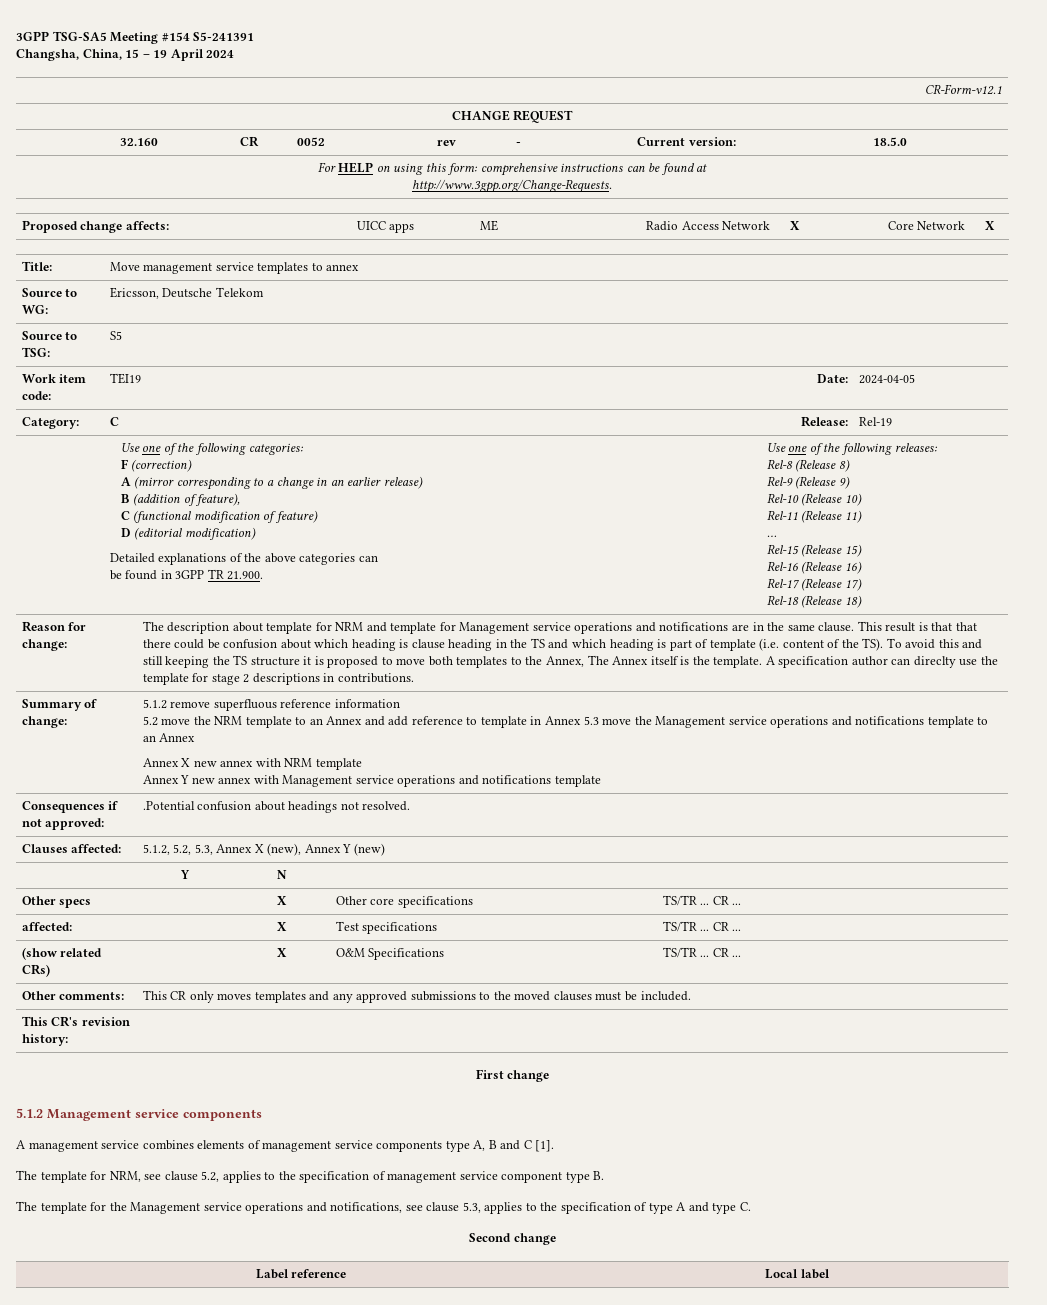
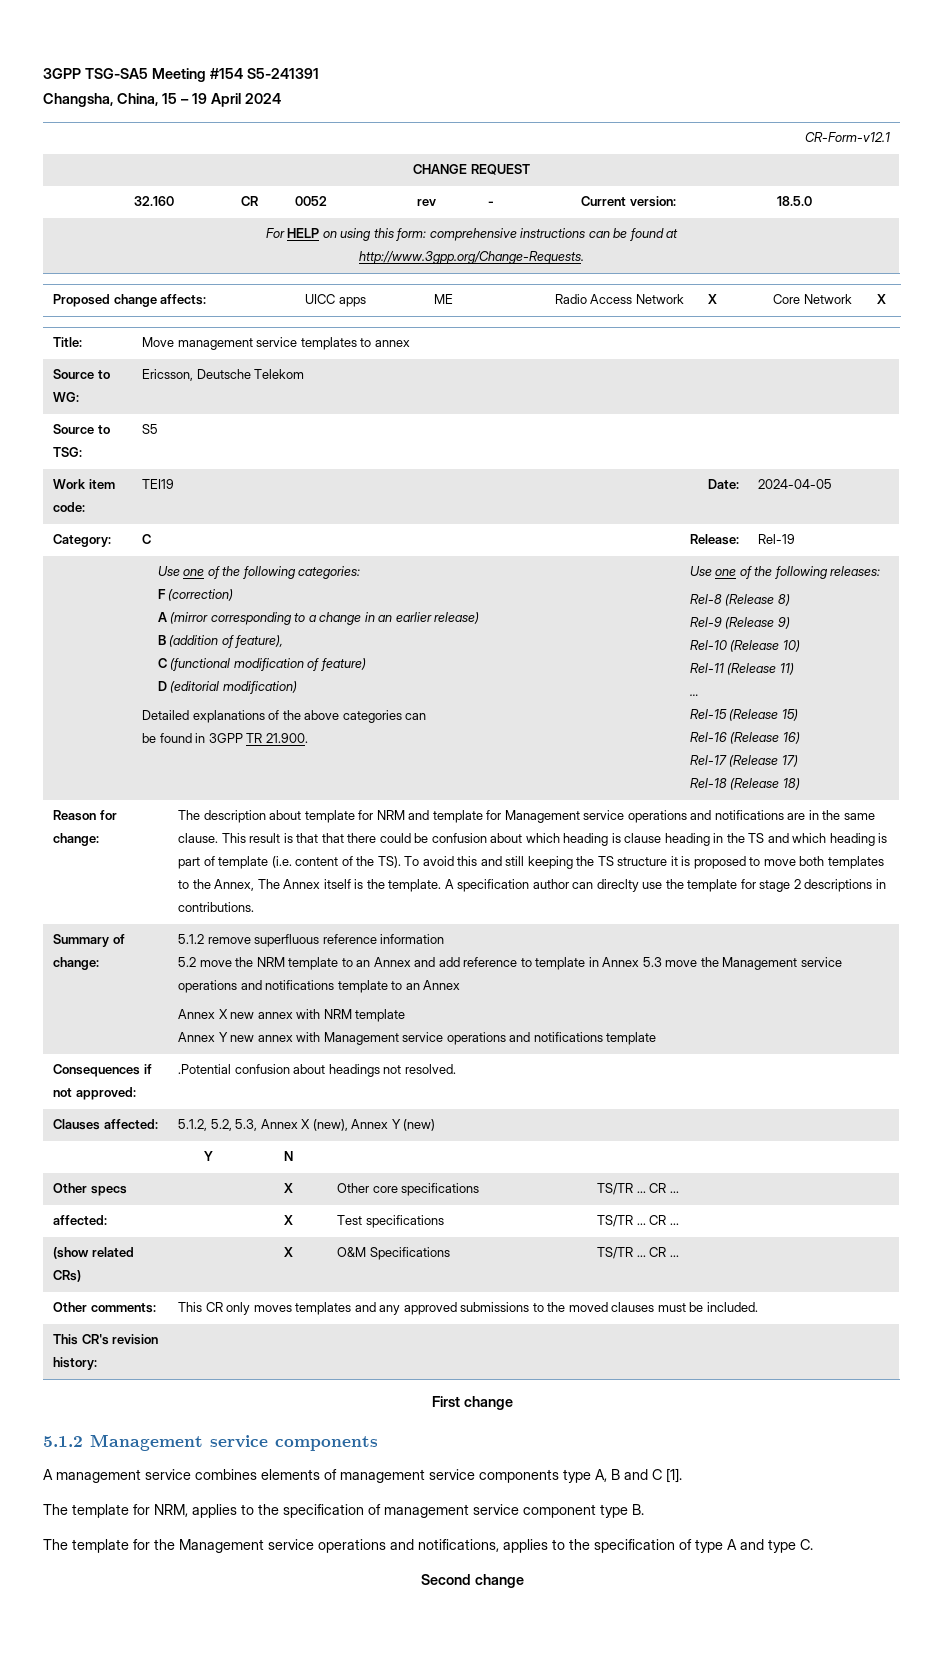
- The template for NRM, see clause 5.2, applies to the specification of management service component type B.
+ The template for NRM, applies to the specification of management service component type B.
- The template for the Management service operations and notifications, see clause 5.3, applies to the specification of type A and type C.
+ The template for the Management service operations and notifications, applies to the specification of type A and type C.
- Label reference | Local label

